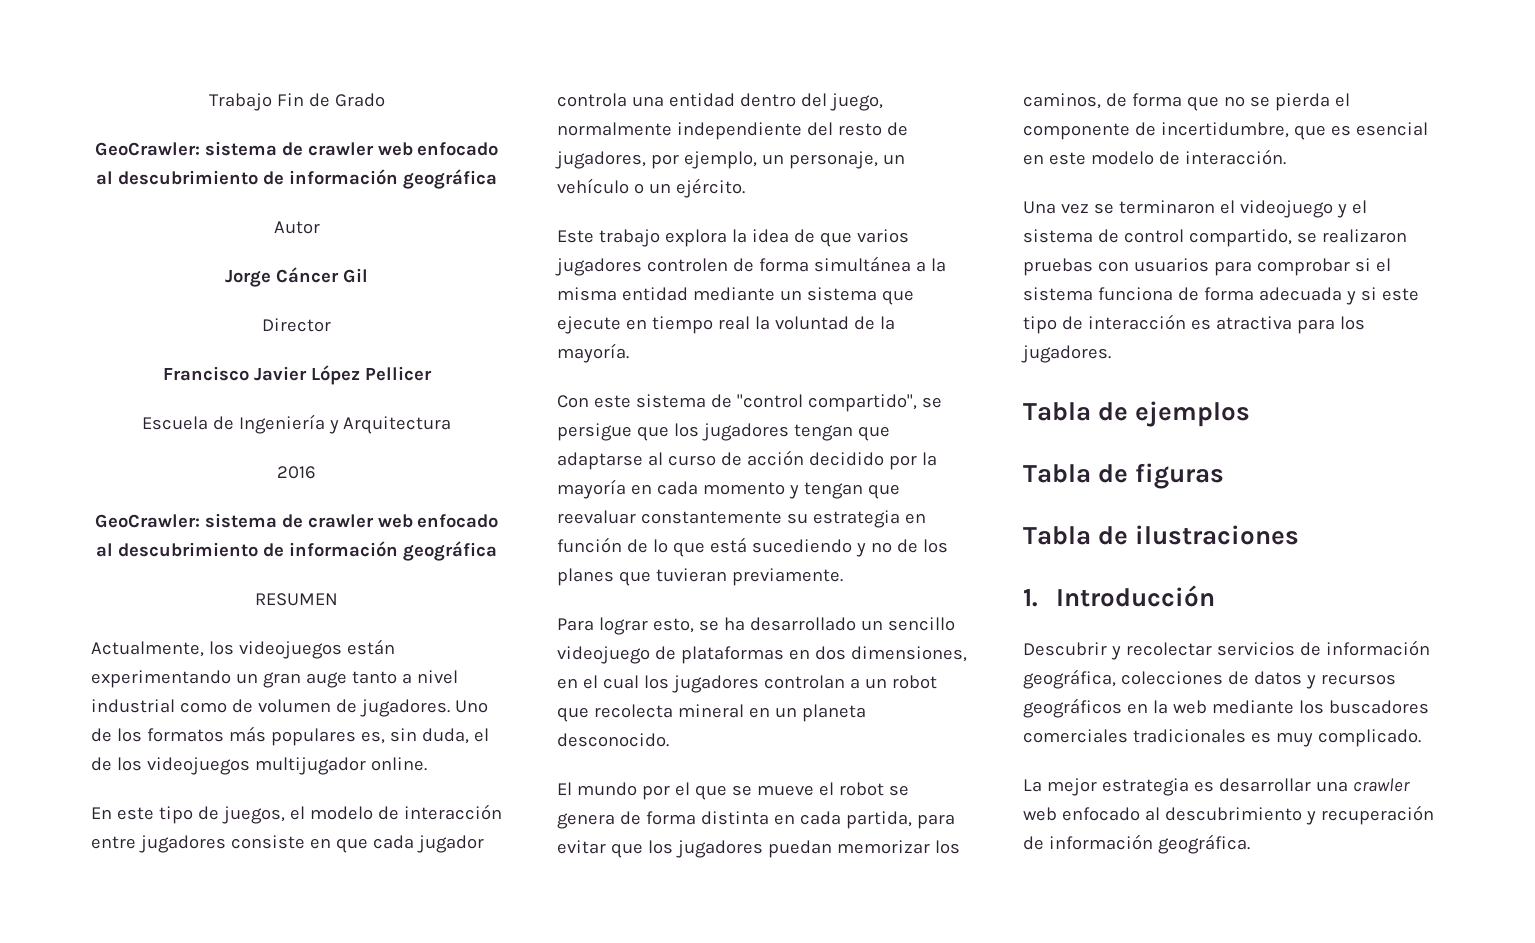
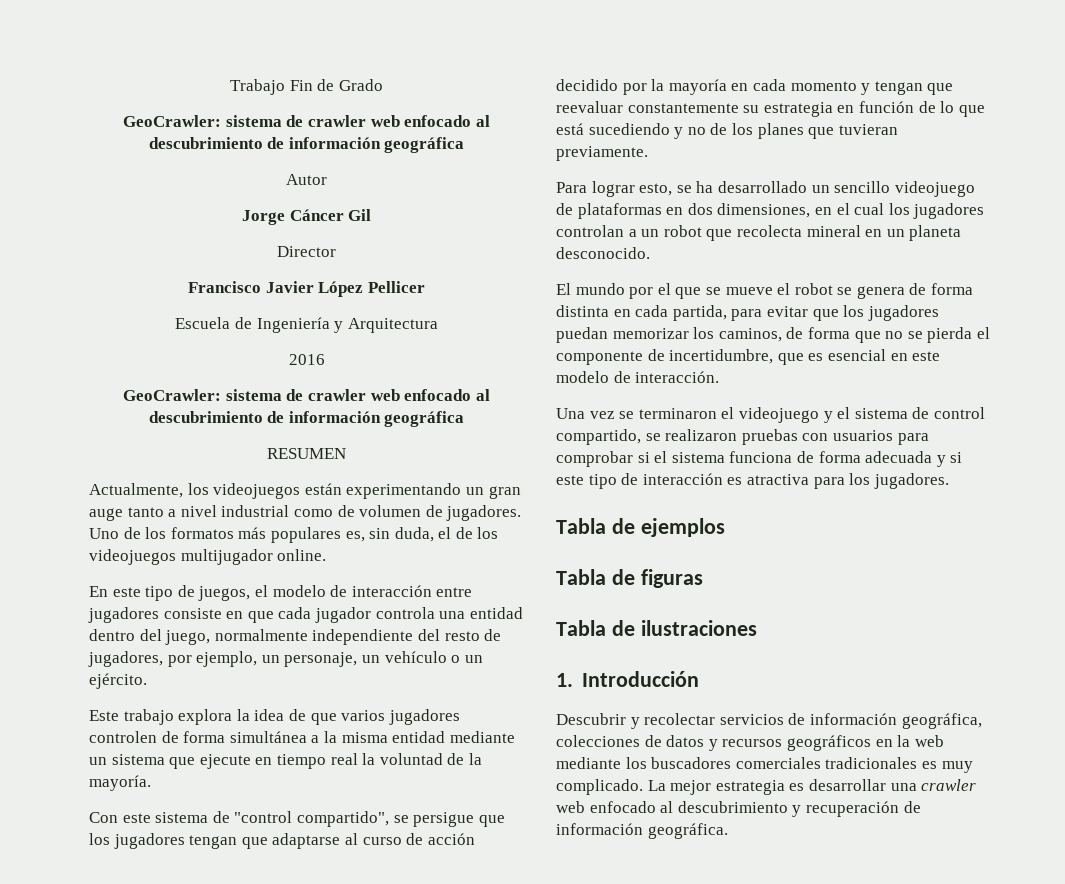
- Descubrir y recolectar servicios de información geográfica, colecciones de datos y recursos geográficos en la web mediante los buscadores comerciales tradicionales es muy complicado.
- La mejor estrategia es desarrollar una crawler web enfocado al descubrimiento y recuperación de información geográfica.
+ Descubrir y recolectar servicios de información geográfica, colecciones de datos y recursos geográficos en la web mediante los buscadores comerciales tradicionales es muy complicado. La mejor estrategia es desarrollar una crawler web enfocado al descubrimiento y recuperación de información geográfica.

